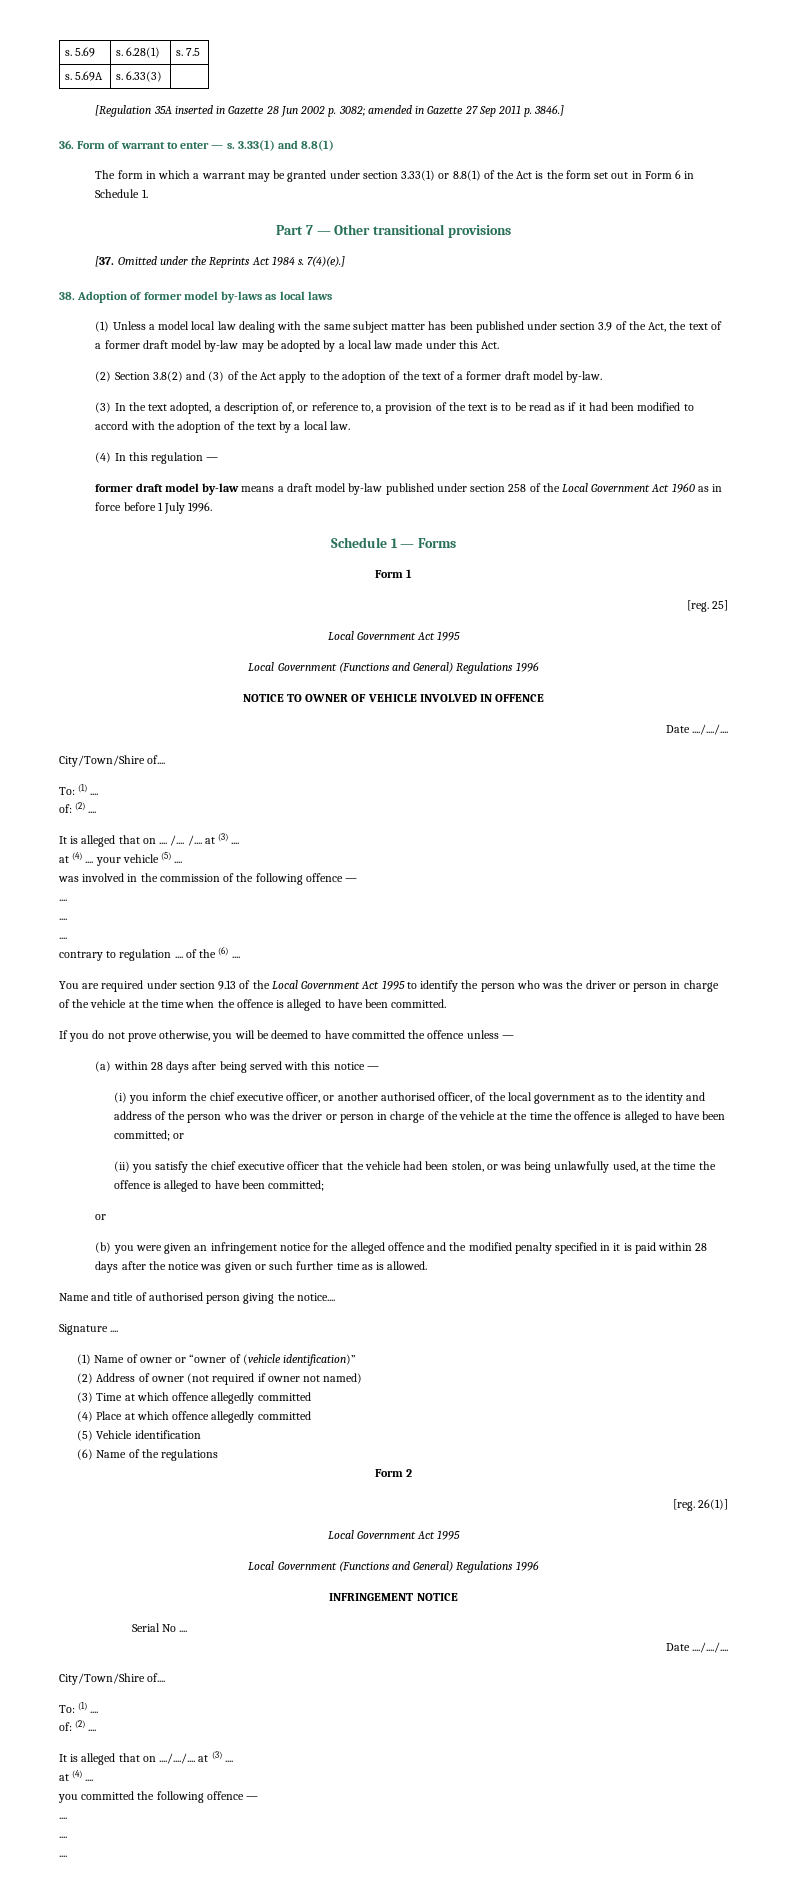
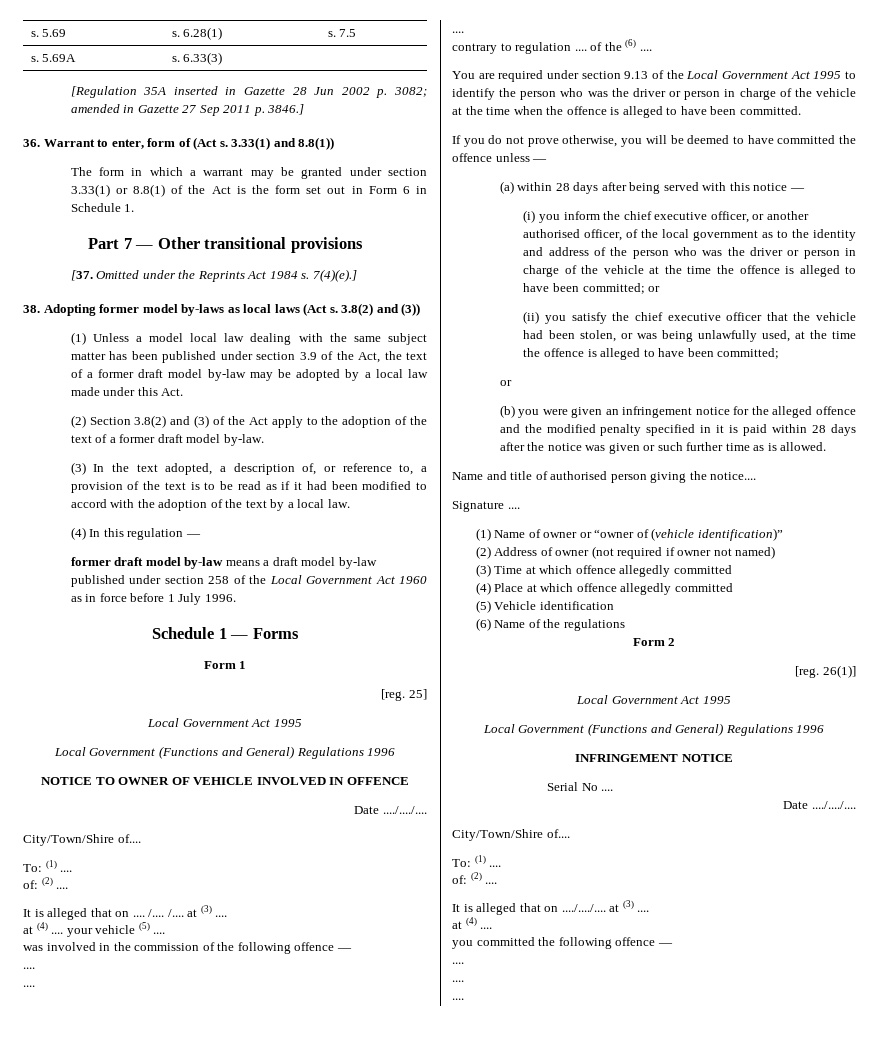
- 36. Form of warrant to enter — s.
+ 36. Warrant to enter, form of (Act s.
- 3.33(1) and 8.8(1)
+ 3.33(1) and 8.8(1))
- 38. Adoption of former model by-laws as local laws
+ 38. Adopting former model by-laws as local laws (Act s. 3.8(2) and (3))

